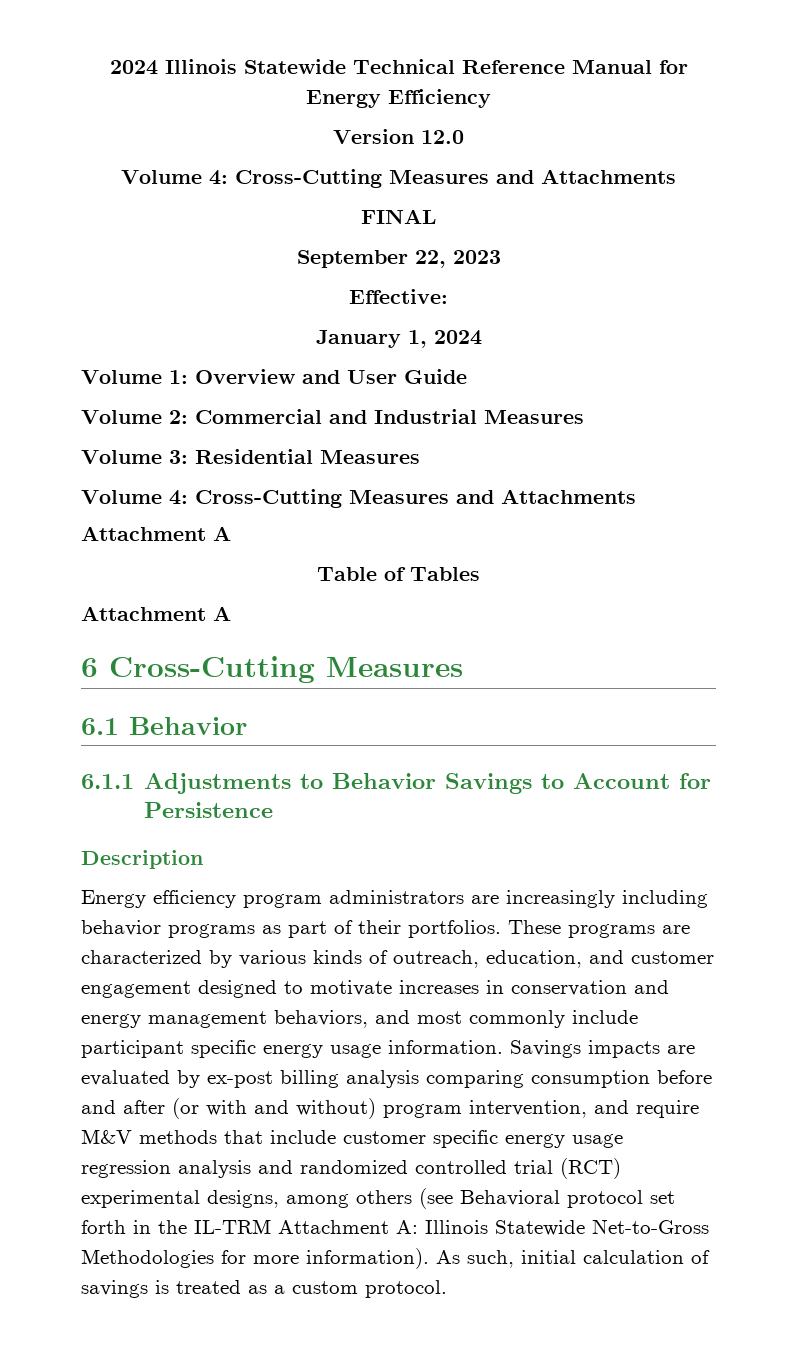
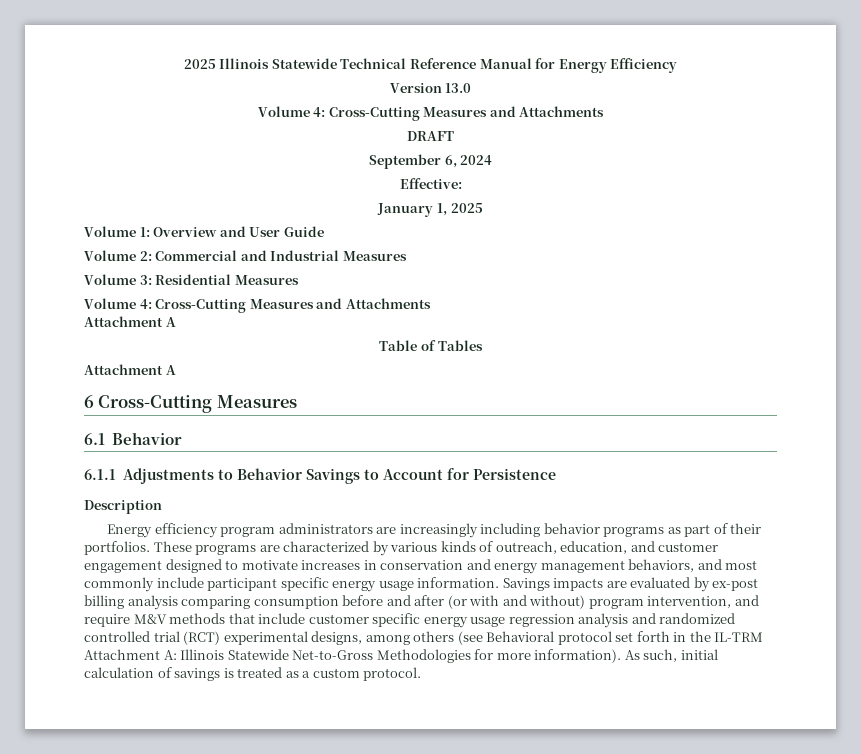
- 2024 Illinois Statewide Technical Reference Manual for Energy Efficiency
+ 2025 Illinois Statewide Technical Reference Manual for Energy Efficiency
- Version 12.0
+ Version 13.0
  Volume 4: Cross-Cutting Measures and Attachments
- FINAL
+ DRAFT
- September 22, 2023
+ September 6, 2024
- January 1, 2024
+ January 1, 2025

